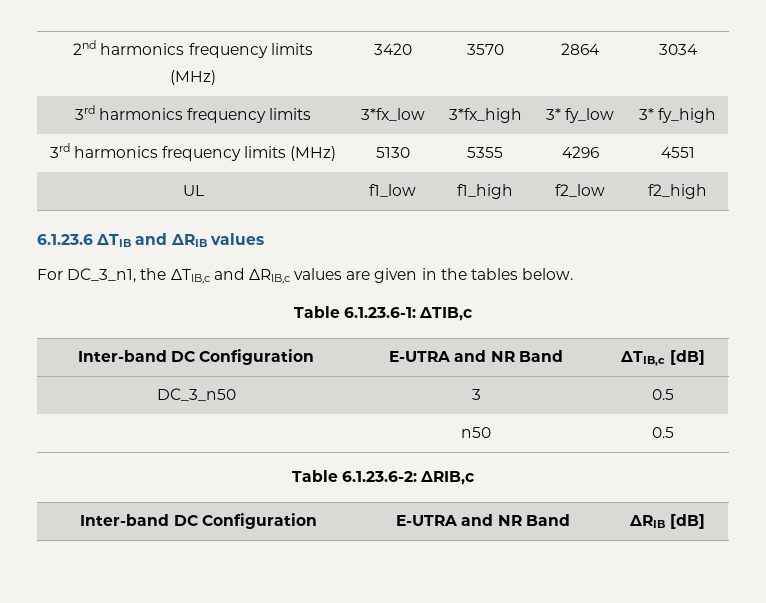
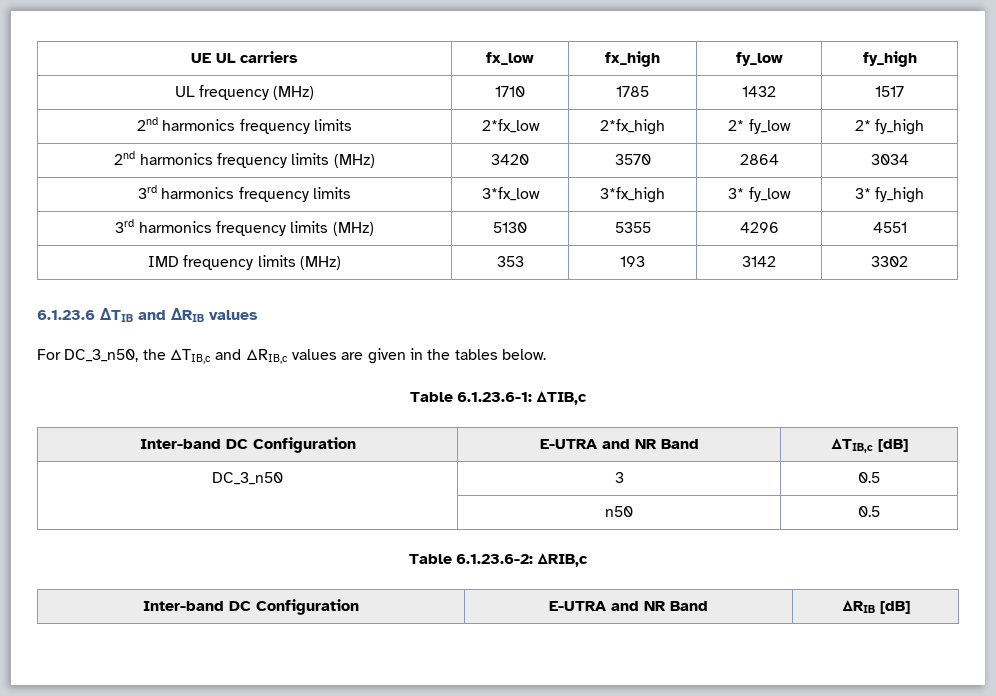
+ UE UL carriers | fx_low | fx_high | fy_low | fy_high
+ UL frequency (MHz) | 1710 | 1785 | 1432 | 1517
+ 2nd harmonics frequency limits | 2*fx_low | 2*fx_high | 2* fy_low | 2* fy_high
- UL | f1_low | f1_high | f2_low | f2_high
+ IMD frequency limits (MHz) | 353 | 193 | 3142 | 3302
- For DC_3_n1, the ΔTIB,c and ΔRIB,c values are given in the tables below.
+ For DC_3_n50, the ΔTIB,c and ΔRIB,c values are given in the tables below.

